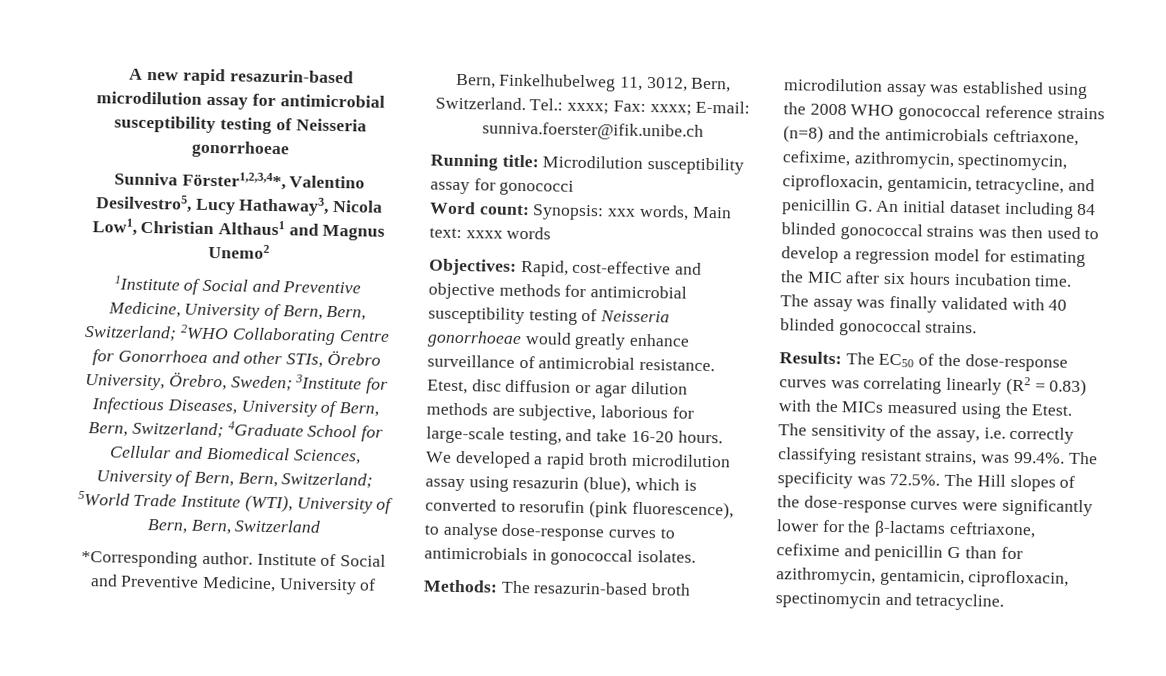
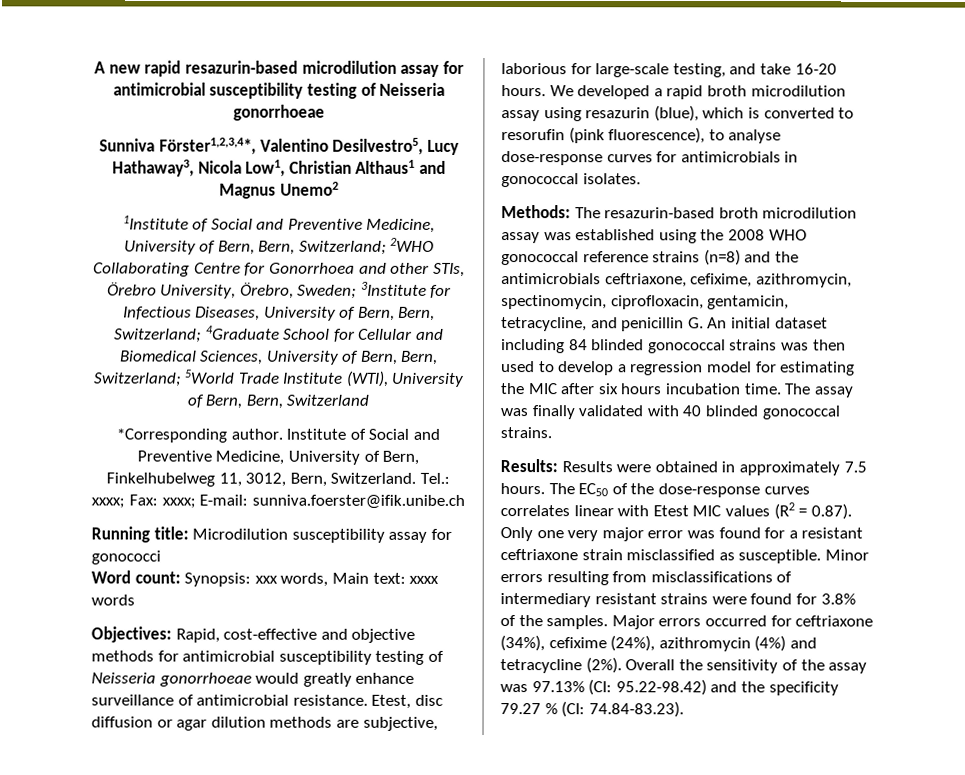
- We developed a rapid broth microdilution assay using resazurin (blue), which is converted to resorufin (pink fluorescence), to analyse dose-response curves to antimicrobials in gonococcal isolates.
+ We developed a rapid broth microdilution assay using resazurin (blue), which is converted to resorufin (pink fluorescence), to analyse dose-response curves for antimicrobials in gonococcal isolates.
- Results: The EC50 of the dose-response curves was correlating linearly (R2 = 0.83) with the MICs measured using the Etest. The sensitivity of the assay, i.e. correctly classifying resistant strains, was 99.4%. The specificity was 72.5%. The Hill slopes of the dose-response curves were significantly lower for the β-lactams ceftriaxone, cefixime and penicillin G than for azithromycin, gentamicin, ciprofloxacin, spectinomycin and tetracycline.
+ Results: Results were obtained in approximately 7.5 hours. The EC50 of the dose-response curves correlates linear with Etest MIC values (R2 = 0.87). Only one very major error was found for a resistant ceftriaxone strain misclassified as susceptible. Minor errors resulting from misclassifications of intermediary resistant strains were found for 3.8% of the samples. Major errors occurred for ceftriaxone (34%), cefixime (24%), azithromycin (4%) and tetracycline (2%). Overall the sensitivity of the assay was 97.13% (CI: 95.22-98.42) and the specificity 79.27 % (CI: 74.84-83.23).

